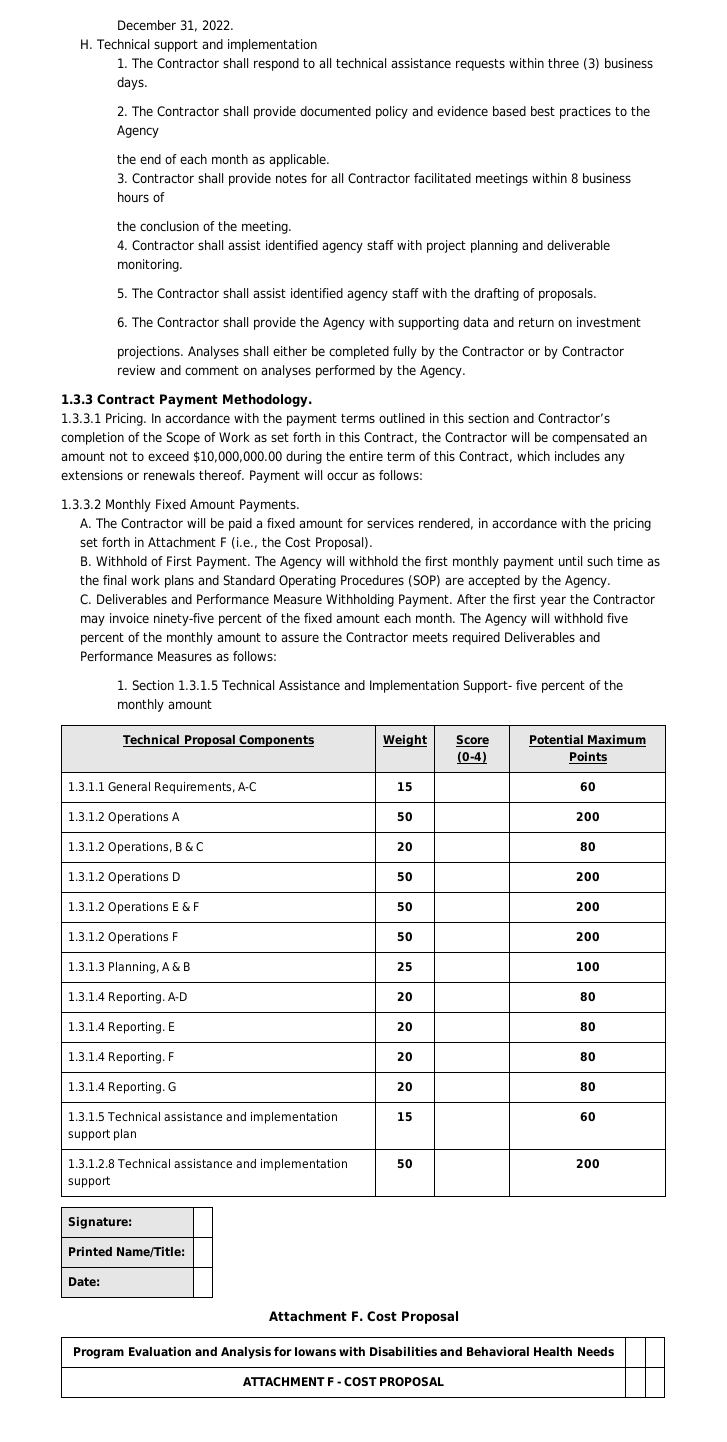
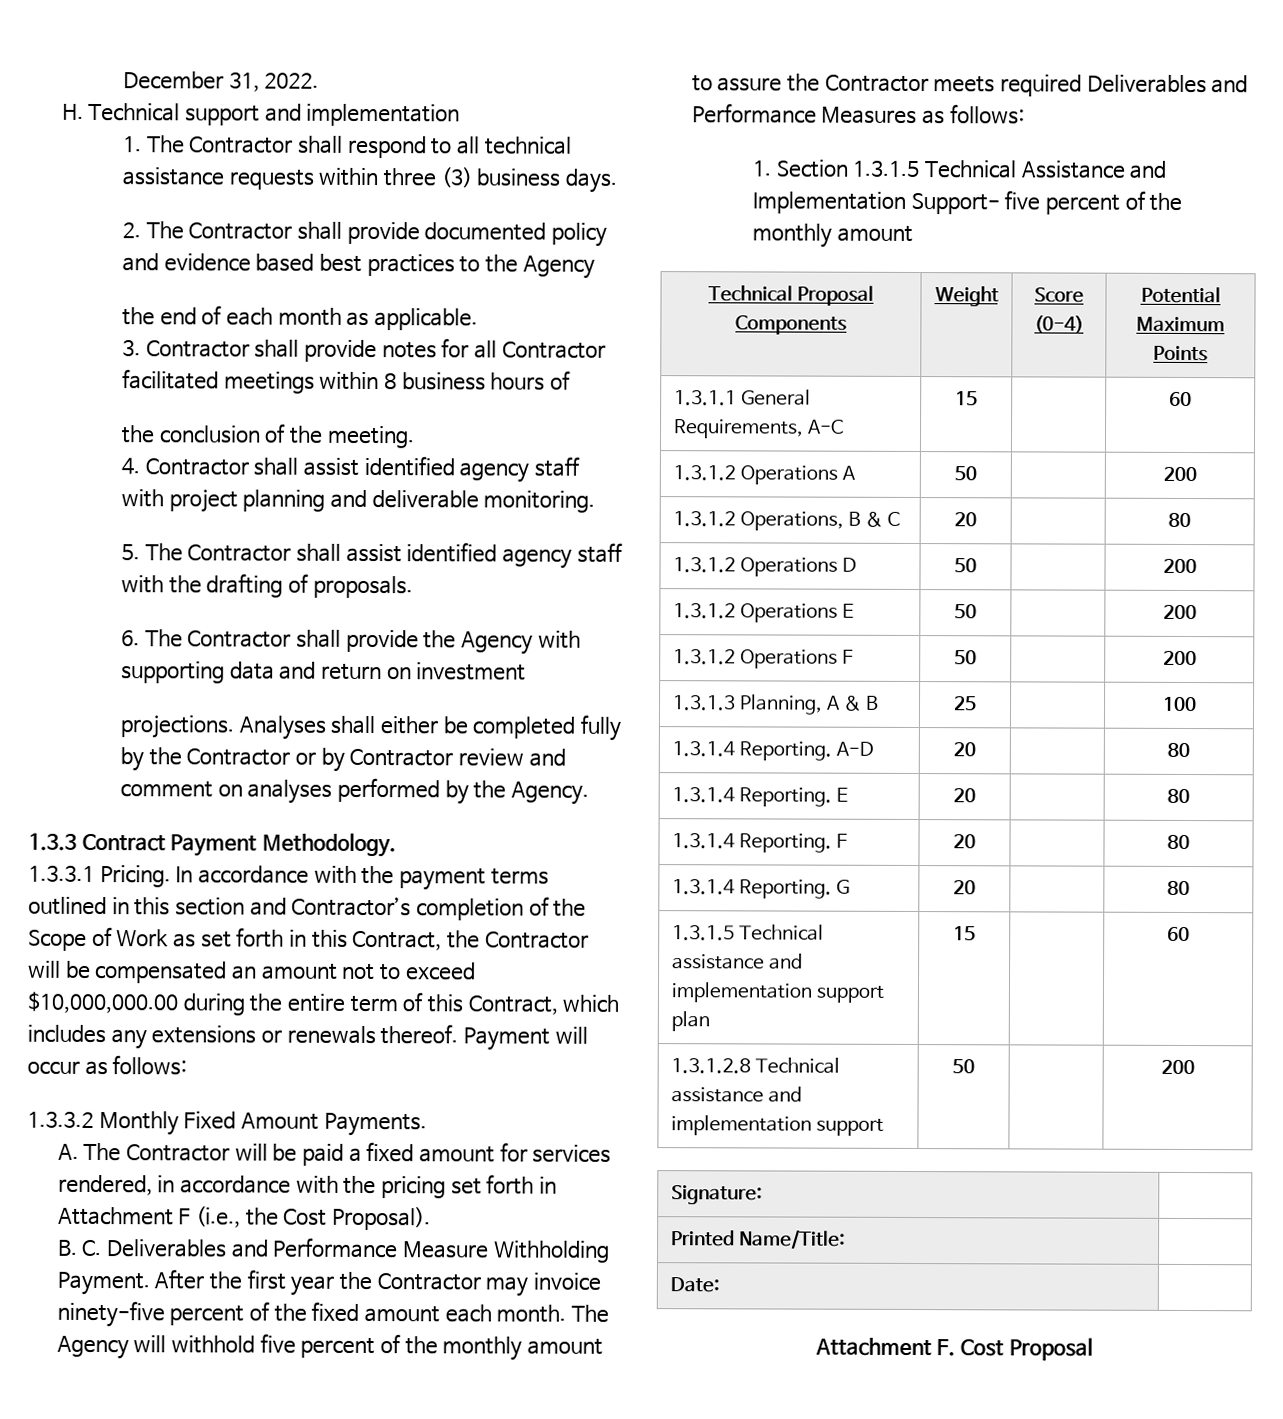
- B. Withhold of First Payment. The Agency will withhold the first monthly payment until such time as the final work plans and Standard Operating Procedures (SOP) are accepted by the Agency.
- C. Deliverables and Performance Measure Withholding Payment.
+ B. C. Deliverables and Performance Measure Withholding Payment.
- 1.3.1.2 Operations E & F | 50 | | 200
+ 1.3.1.2 Operations E | 50 | | 200
- Program Evaluation and Analysis for Iowans with Disabilities and Behavioral Health Needs | |
- ATTACHMENT F - COST PROPOSAL | |

